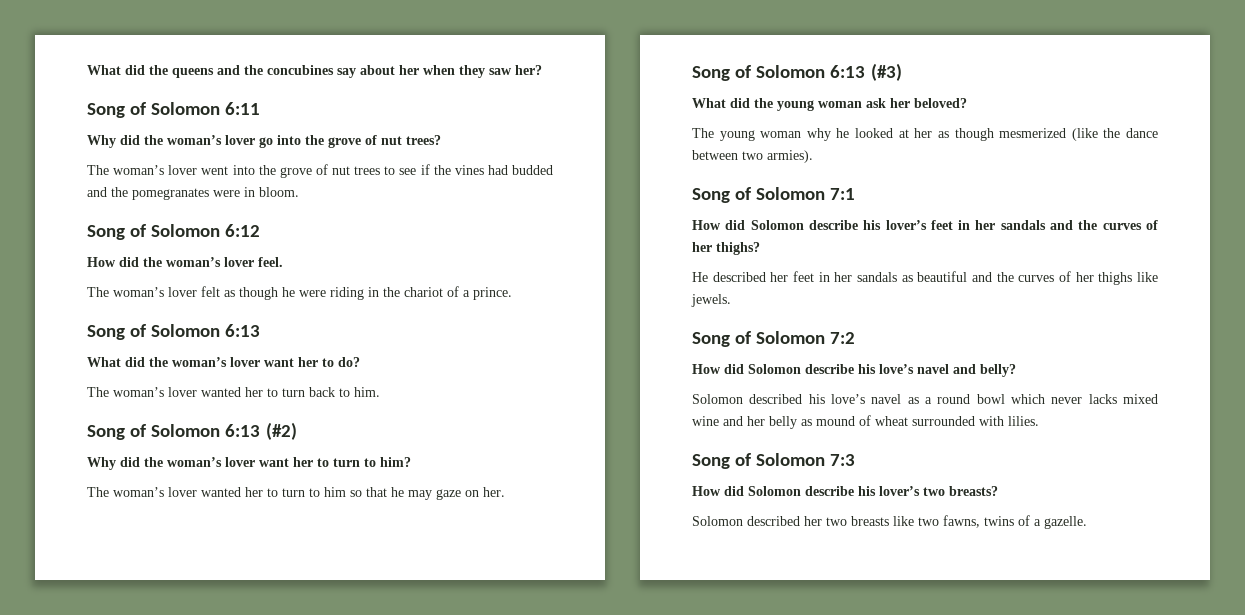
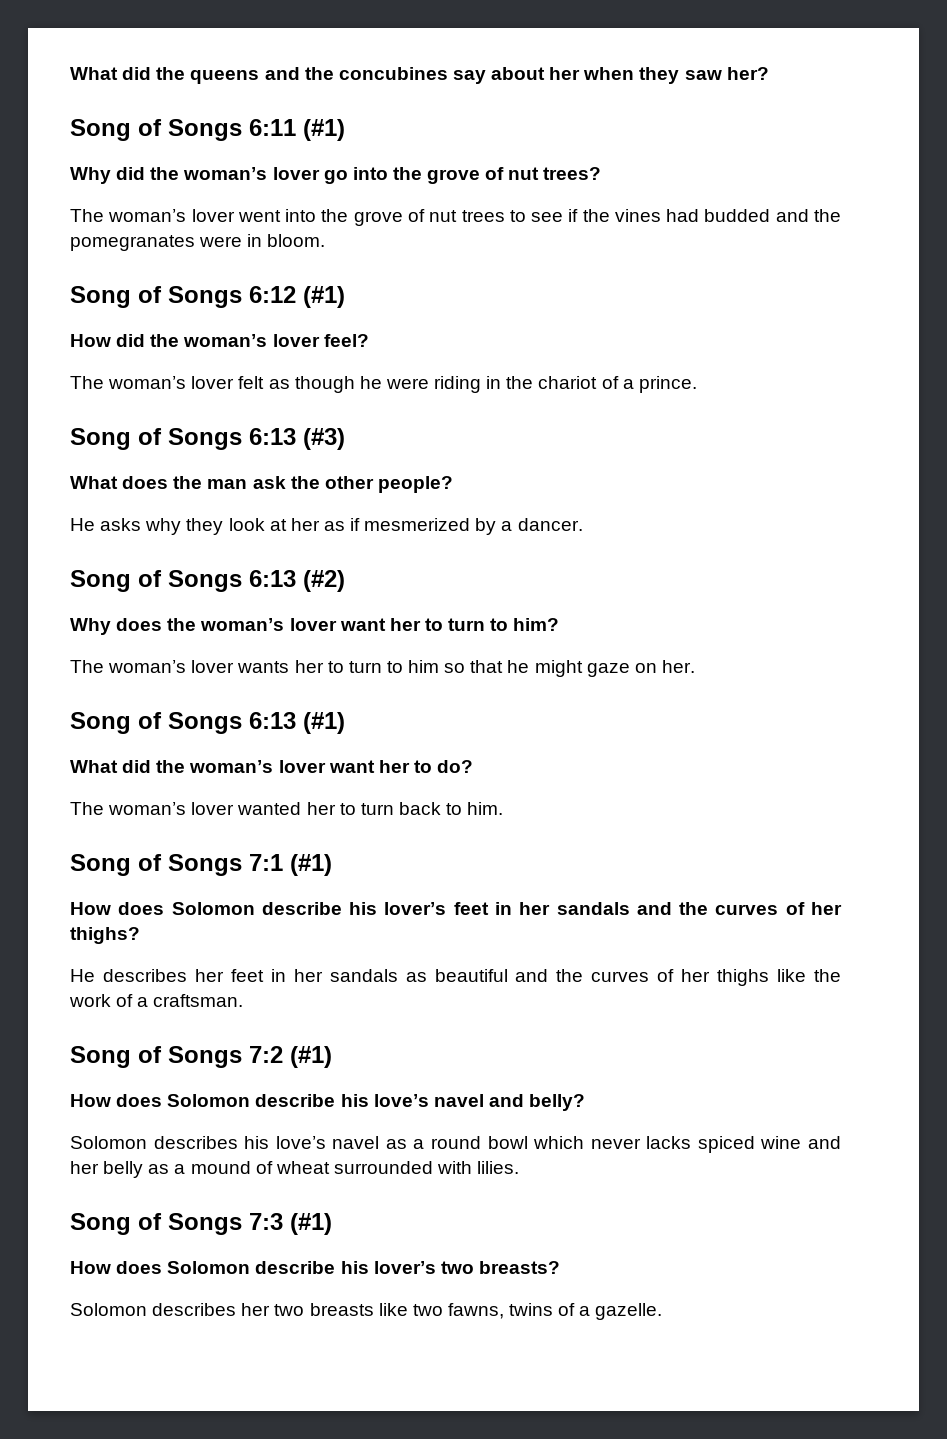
- Song of Solomon 6:11
+ Song of Songs 6:11 (#1)
- Song of Solomon 6:12
+ Song of Songs 6:12 (#1)
- How did the woman’s lover feel.
+ How did the woman’s lover feel?
  The woman’s lover felt as though he were riding in the chariot of a prince.
- Song of Solomon 6:13
+ Song of Songs 6:13 (#3)
+ What does the man ask the other people?
+ He asks why they look at her as if mesmerized by a dancer.
+ Song of Songs 6:13 (#2)
+ Why does the woman’s lover want her to turn to him?
+ The woman’s lover wants her to turn to him so that he might gaze on her.
+ Song of Songs 6:13 (#1)
- Song of Solomon 6:13 (#2)
- Why did the woman’s lover want her to turn to him?
- The woman’s lover wanted her to turn to him so that he may gaze on her.
- Song of Solomon 6:13 (#3)
- What did the young woman ask her beloved?
- The young woman why he looked at her as though mesmerized (like the dance between two armies).
- Song of Solomon 7:1
- How did Solomon describe his lover’s feet in her sandals and the curves of her thighs?
+ Song of Songs 7:1 (#1)
+ How does Solomon describe his lover’s feet in her sandals and the curves of her thighs?
- He described her feet in her sandals as beautiful and the curves of her thighs like jewels.
- Song of Solomon 7:2
- How did Solomon describe his love’s navel and belly?
+ He describes her feet in her sandals as beautiful and the curves of her thighs like the work of a craftsman.
+ Song of Songs 7:2 (#1)
+ How does Solomon describe his love’s navel and belly?
- Solomon described his love’s navel as a round bowl which never lacks mixed wine and her belly as mound of wheat surrounded with lilies.
+ Solomon describes his love’s navel as a round bowl which never lacks spiced wine and her belly as a mound of wheat surrounded with lilies.
- Song of Solomon 7:3
- How did Solomon describe his lover’s two breasts?
+ Song of Songs 7:3 (#1)
+ How does Solomon describe his lover’s two breasts?
- Solomon described her two breasts like two fawns, twins of a gazelle.
+ Solomon describes her two breasts like two fawns, twins of a gazelle.

